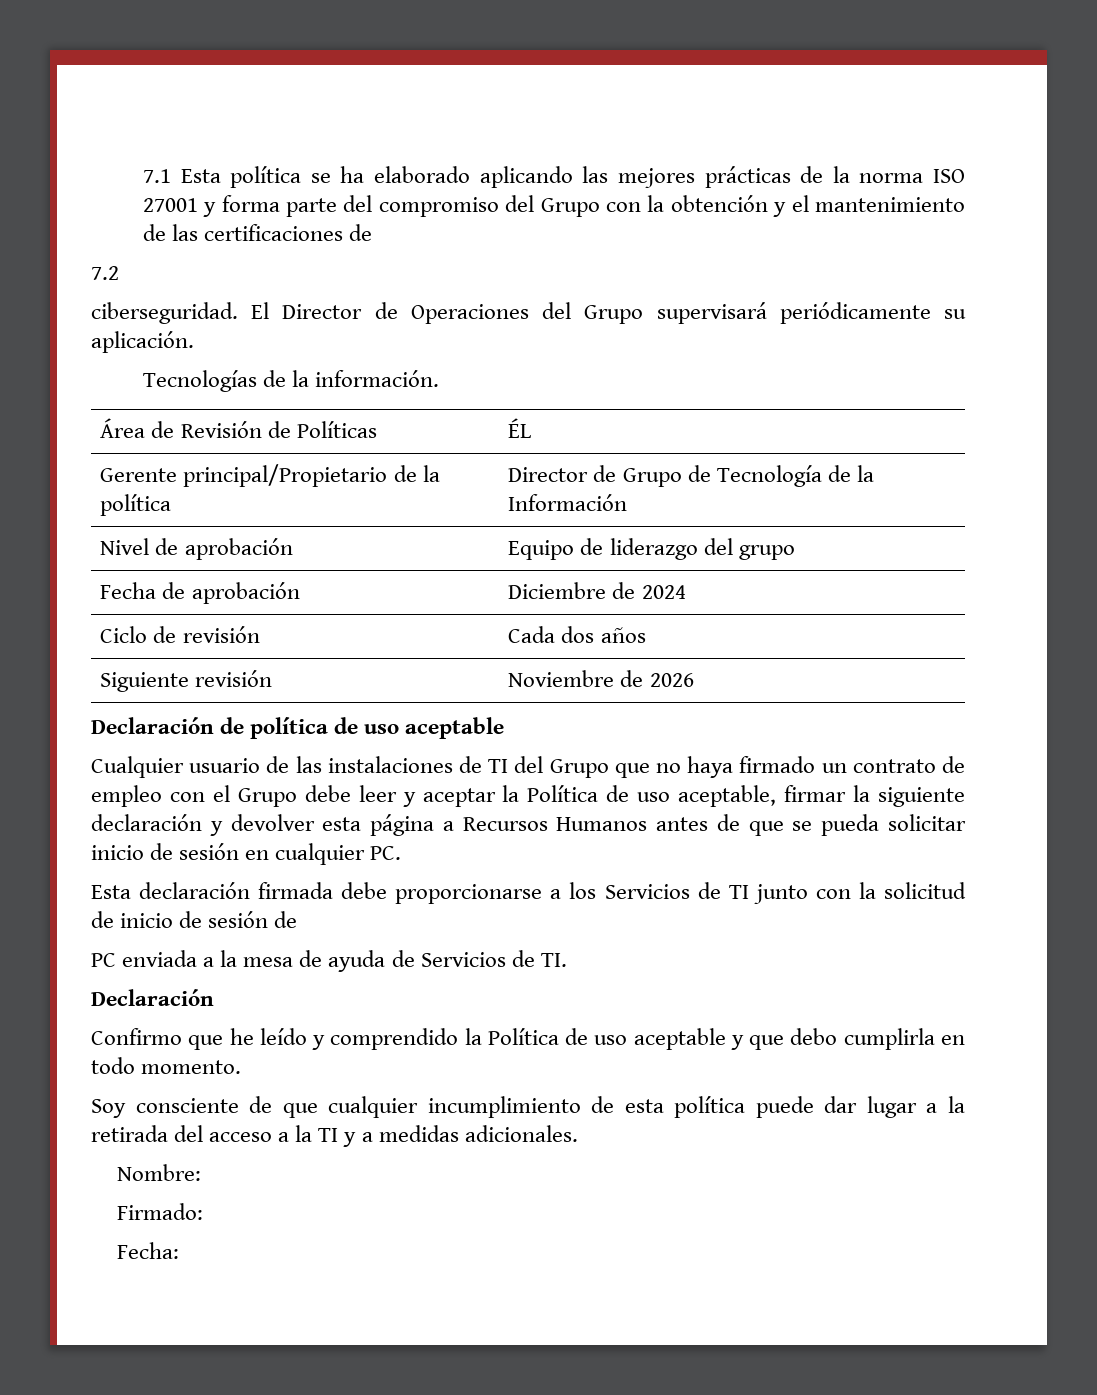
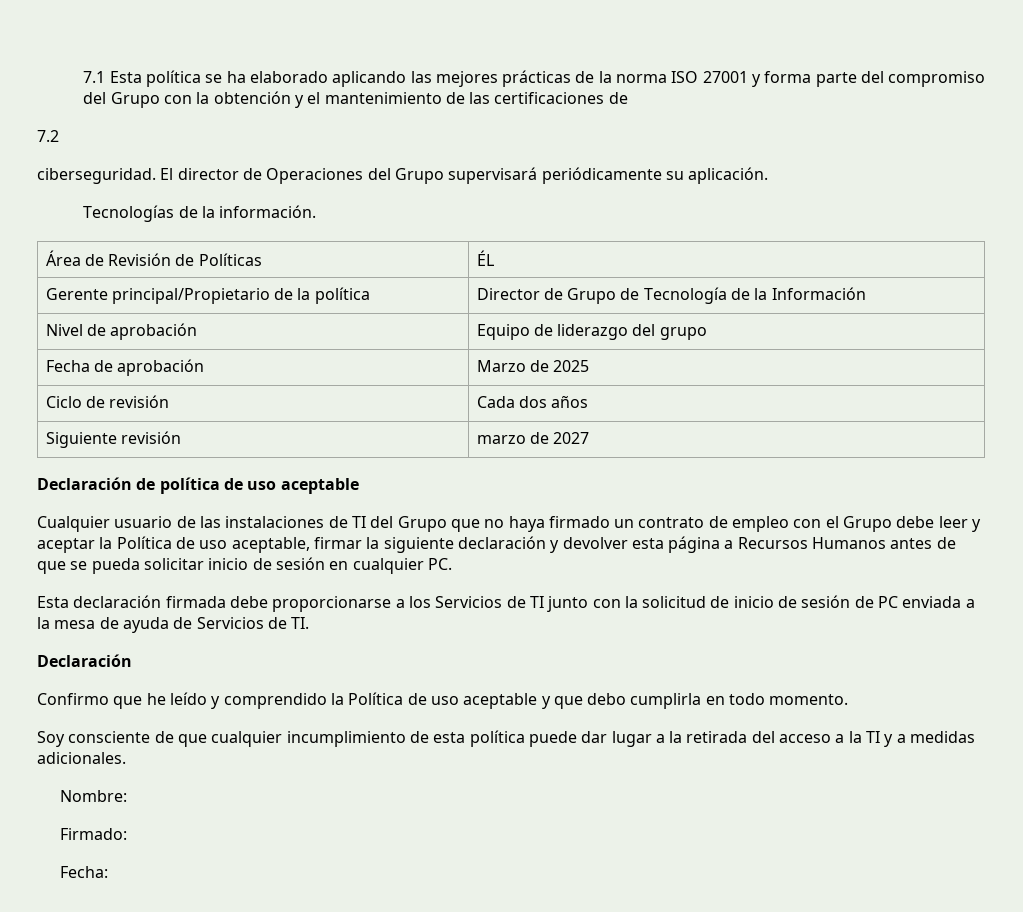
- El Director de Operaciones del Grupo supervisará periódicamente su aplicación.
+ El director de Operaciones del Grupo supervisará periódicamente su aplicación.
- Fecha de aprobación | Diciembre de 2024
+ Fecha de aprobación | Marzo de 2025
- Siguiente revisión | Noviembre de 2026
+ Siguiente revisión | marzo de 2027
- Esta declaración firmada debe proporcionarse a los Servicios de TI junto con la solicitud de inicio de sesión de
- PC enviada a la mesa de ayuda de Servicios de TI.
+ Esta declaración firmada debe proporcionarse a los Servicios de TI junto con la solicitud de inicio de sesión de PC enviada a la mesa de ayuda de Servicios de TI.

